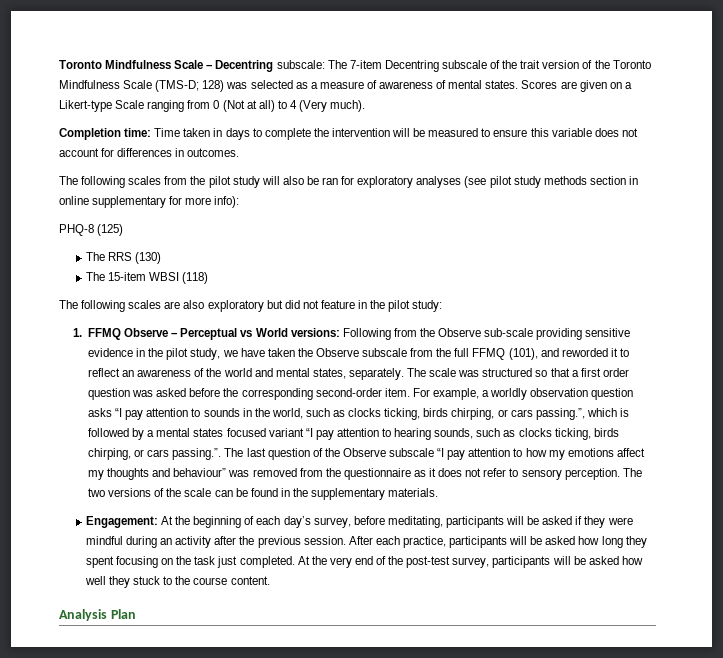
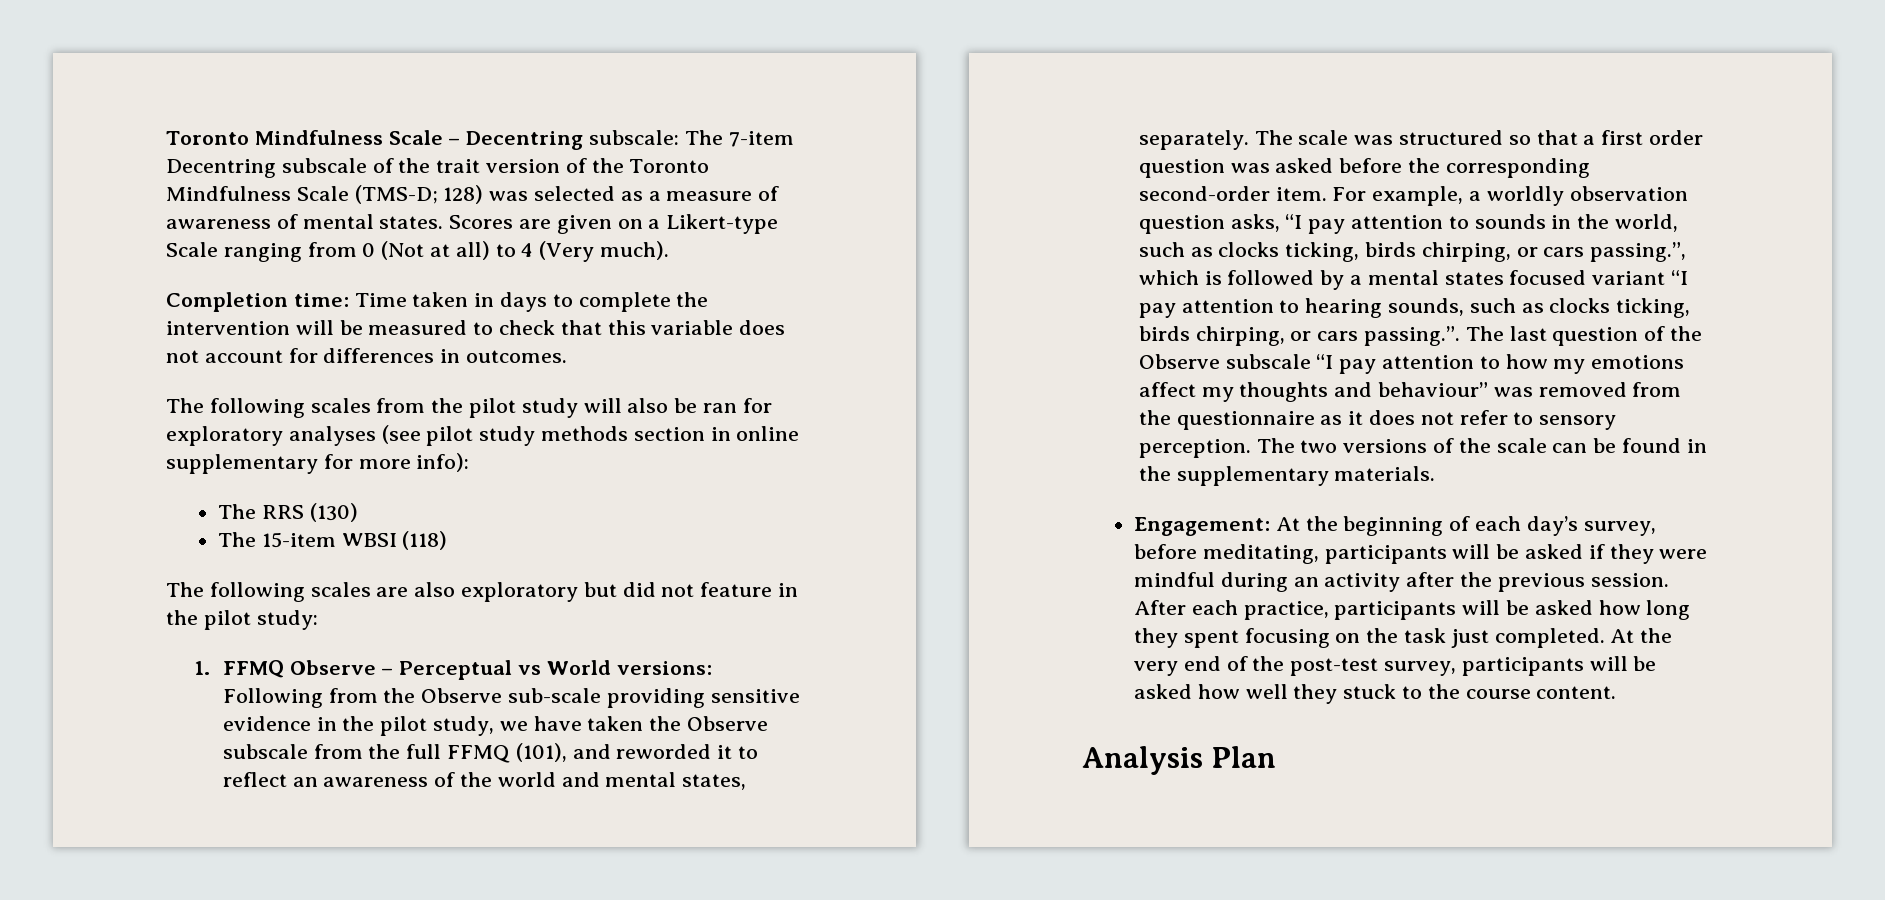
- Completion time: Time taken in days to complete the intervention will be measured to ensure this variable does not account for differences in outcomes.
+ Completion time: Time taken in days to complete the intervention will be measured to check that this variable does not account for differences in outcomes.
- PHQ-8 (125)
- For example, a worldly observation question asks “I pay attention to sounds in the world, such as clocks ticking, birds chirping, or cars passing.”, which is followed by a mental states focused variant “I pay attention to hearing sounds, such as clocks ticking, birds chirping, or cars passing.”. The last question of the Observe subscale “I pay attention to how my emotions affect my thoughts and behaviour” was removed from the questionnaire as it does not refer to sensory perception.
+ For example, a worldly observation question asks, “I pay attention to sounds in the world, such as clocks ticking, birds chirping, or cars passing.”, which is followed by a mental states focused variant “I pay attention to hearing sounds, such as clocks ticking, birds chirping, or cars passing.”. The last question of the Observe subscale “I pay attention to how my emotions affect my thoughts and behaviour” was removed from the questionnaire as it does not refer to sensory perception.

